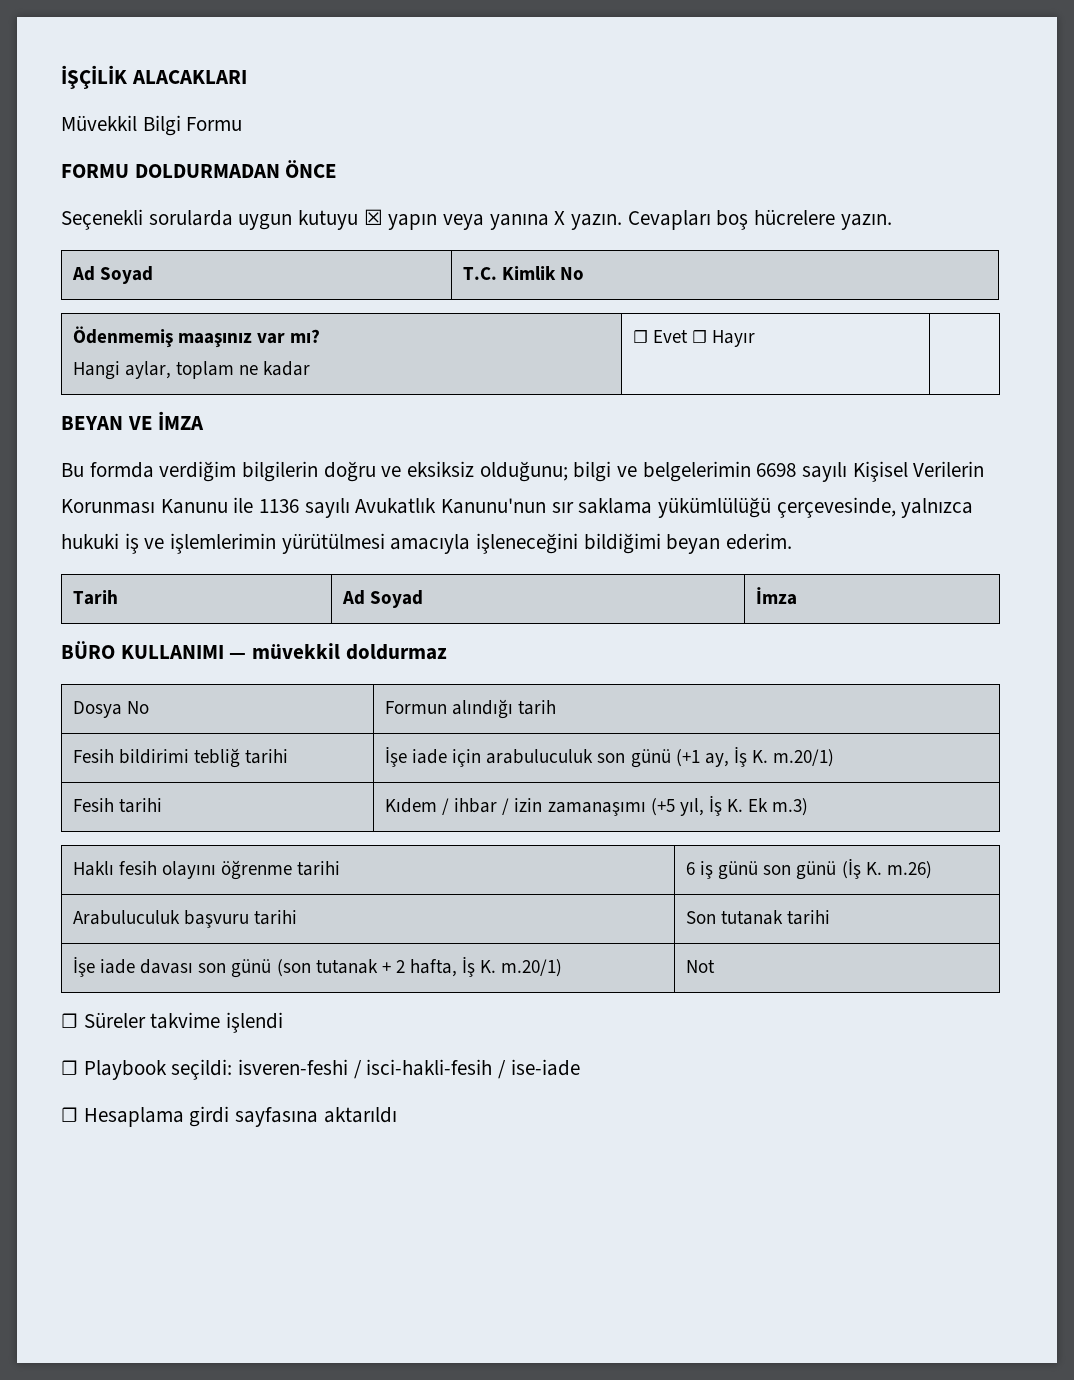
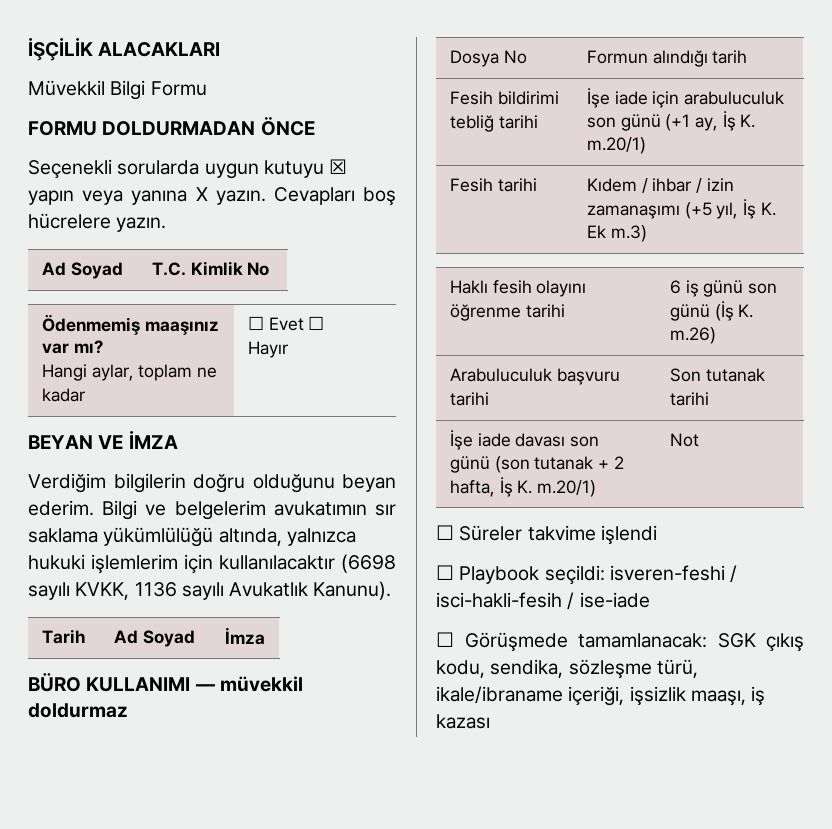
- Bu formda verdiğim bilgilerin doğru ve eksiksiz olduğunu; bilgi ve belgelerimin 6698 sayılı Kişisel Verilerin Korunması Kanunu ile 1136 sayılı Avukatlık Kanunu'nun sır saklama yükümlülüğü çerçevesinde, yalnızca hukuki iş ve işlemlerimin yürütülmesi amacıyla işleneceğini bildiğimi beyan ederim.
+ Verdiğim bilgilerin doğru olduğunu beyan ederim. Bilgi ve belgelerim avukatımın sır saklama yükümlülüğü altında, yalnızca hukuki işlemlerim için kullanılacaktır (6698 sayılı KVKK, 1136 sayılı Avukatlık Kanunu).
- ☐ Hesaplama girdi sayfasına aktarıldı
+ ☐ Görüşmede tamamlanacak: SGK çıkış kodu, sendika, sözleşme türü, ikale/ibraname içeriği, işsizlik maaşı, iş kazası

